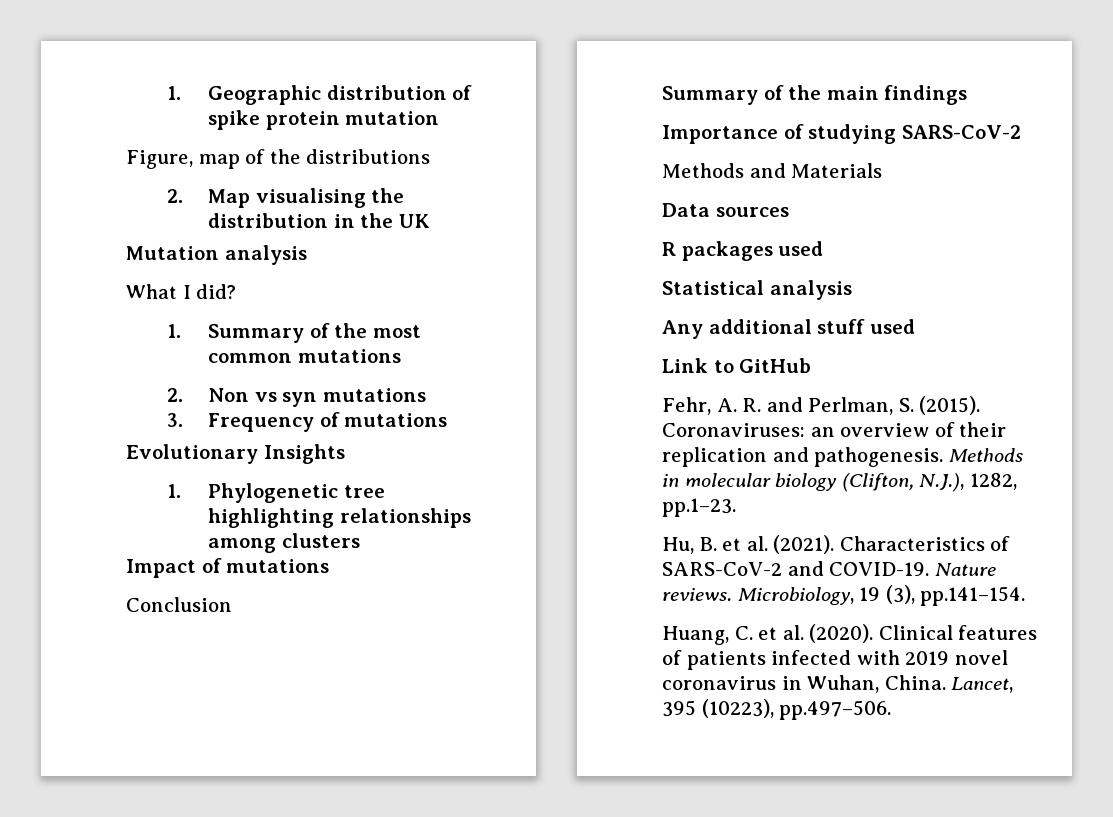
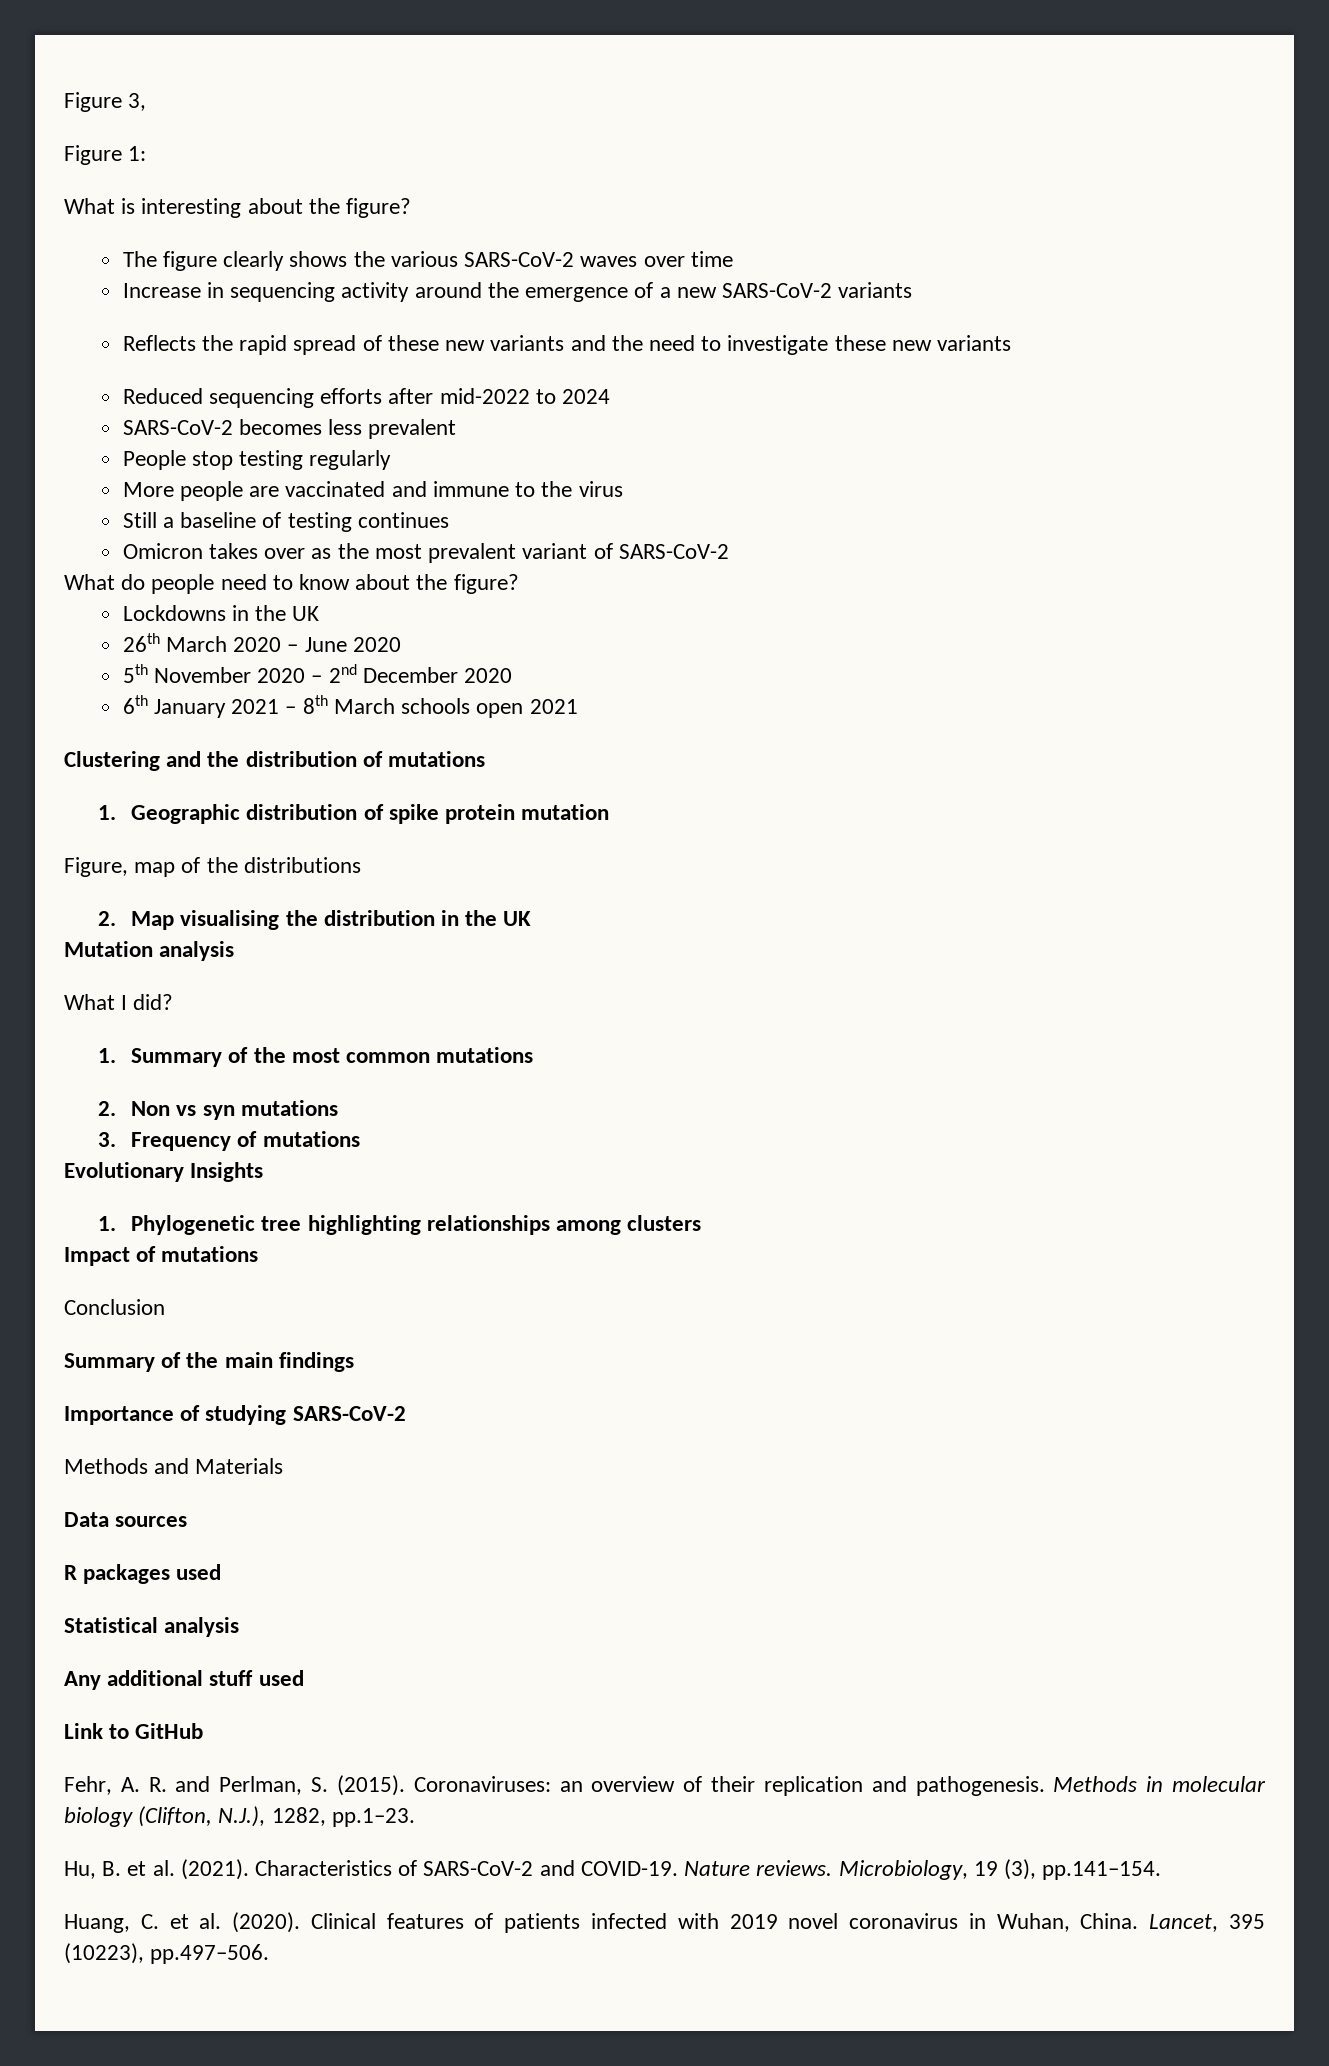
+ Figure 3,
+ Figure 1:
+ What is interesting about the figure?
+ The figure clearly shows the various SARS-CoV-2 waves over time
+ Increase in sequencing activity around the emergence of a new SARS-CoV-2 variants
+ Reflects the rapid spread of these new variants and the need to investigate these new variants
+ Reduced sequencing efforts after mid-2022 to 2024
+ SARS-CoV-2 becomes less prevalent
+ People stop testing regularly
+ More people are vaccinated and immune to the virus
+ Still a baseline of testing continues
+ Omicron takes over as the most prevalent variant of SARS-CoV-2
+ What do people need to know about the figure?
+ Lockdowns in the UK
+ 26th March 2020 – June 2020
+ 5th November 2020 – 2nd December 2020
+ 6th January 2021 – 8th March schools open 2021
+ Clustering and the distribution of mutations

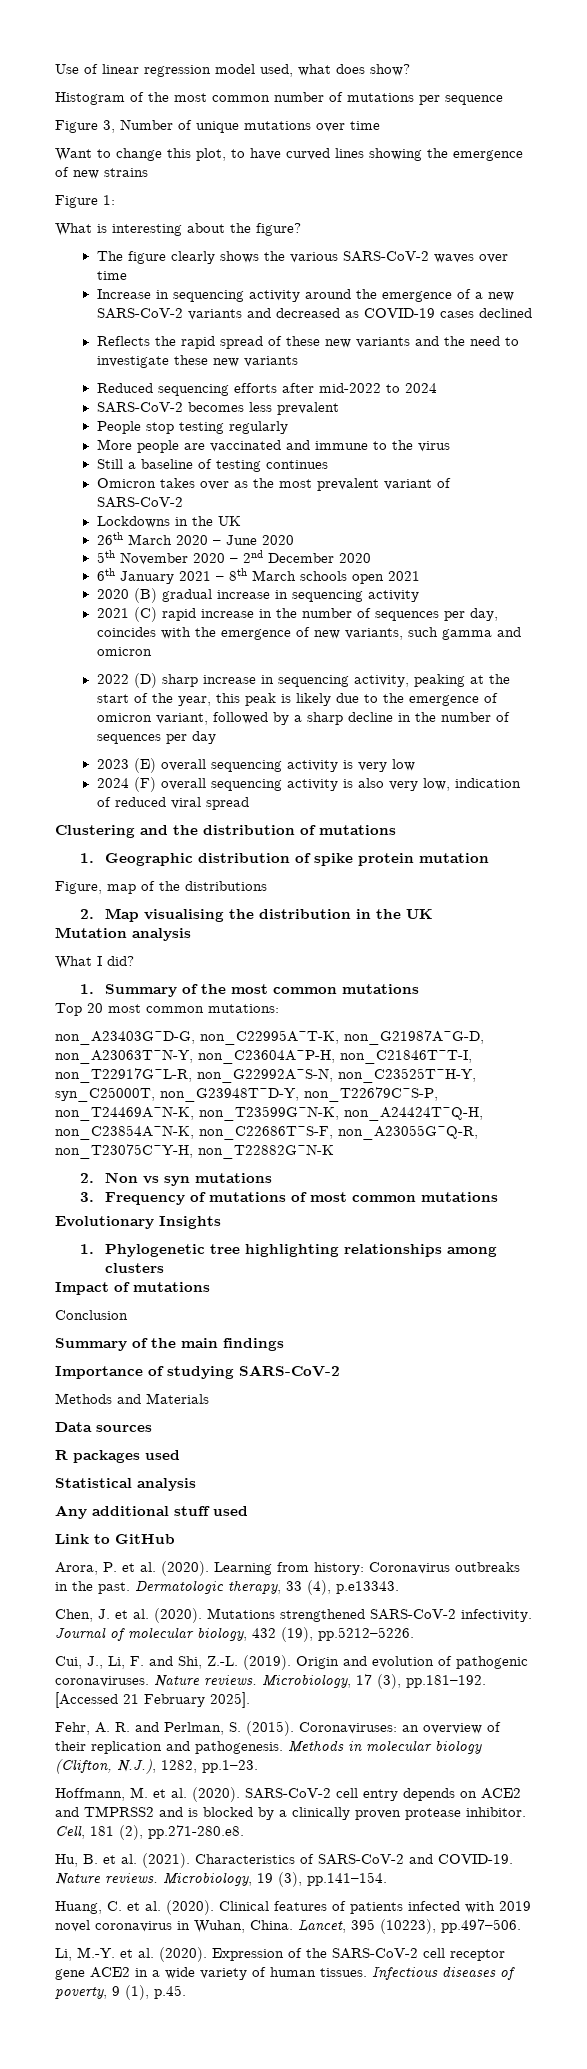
- Figure 3,
+ Use of linear regression model used, what does show?
+ Histogram of the most common number of mutations per sequence
+ Figure 3, Number of unique mutations over time
+ Want to change this plot, to have curved lines showing the emergence of new strains
- Increase in sequencing activity around the emergence of a new SARS-CoV-2 variants
+ Increase in sequencing activity around the emergence of a new SARS-CoV-2 variants and decreased as COVID-19 cases declined
- What do people need to know about the figure?
+ 2020 (B) gradual increase in sequencing activity
+ 2021 (C) rapid increase in the number of sequences per day, coincides with the emergence of new variants, such gamma and omicron
+ 2022 (D) sharp increase in sequencing activity, peaking at the start of the year, this peak is likely due to the emergence of omicron variant, followed by a sharp decline in the number of sequences per day
+ 2023 (E) overall sequencing activity is very low
+ 2024 (F) overall sequencing activity is also very low, indication of reduced viral spread
+ Top 20 most common mutations:
+ non_A23403G~D-G, non_C22995A~T-K, non_G21987A~G-D, non_A23063T~N-Y, non_C23604A~P-H, non_C21846T~T-I, non_T22917G~L-R, non_G22992A~S-N, non_C23525T~H-Y, syn_C25000T, non_G23948T~D-Y, non_T22679C~S-P, non_T24469A~N-K, non_T23599G~N-K, non_A24424T~Q-H, non_C23854A~N-K, non_C22686T~S-F, non_A23055G~Q-R, non_T23075C~Y-H, non_T22882G~N-K
- 3. Frequency of mutations
+ 3. Frequency of mutations of most common mutations
+ Arora, P. et al. (2020). Learning from history: Coronavirus outbreaks in the past. Dermatologic therapy, 33 (4), p.e13343.
+ Chen, J. et al. (2020). Mutations strengthened SARS-CoV-2 infectivity. Journal of molecular biology, 432 (19), pp.5212–5226.
+ Cui, J., Li, F. and Shi, Z.-L. (2019). Origin and evolution of pathogenic coronaviruses. Nature reviews. Microbiology, 17 (3), pp.181–192. [Accessed 21 February 2025].
+ Hoffmann, M. et al. (2020). SARS-CoV-2 cell entry depends on ACE2 and TMPRSS2 and is blocked by a clinically proven protease inhibitor. Cell, 181 (2), pp.271-280.e8.
+ Li, M.-Y. et al. (2020). Expression of the SARS-CoV-2 cell receptor gene ACE2 in a wide variety of human tissues. Infectious diseases of poverty, 9 (1), p.45.

